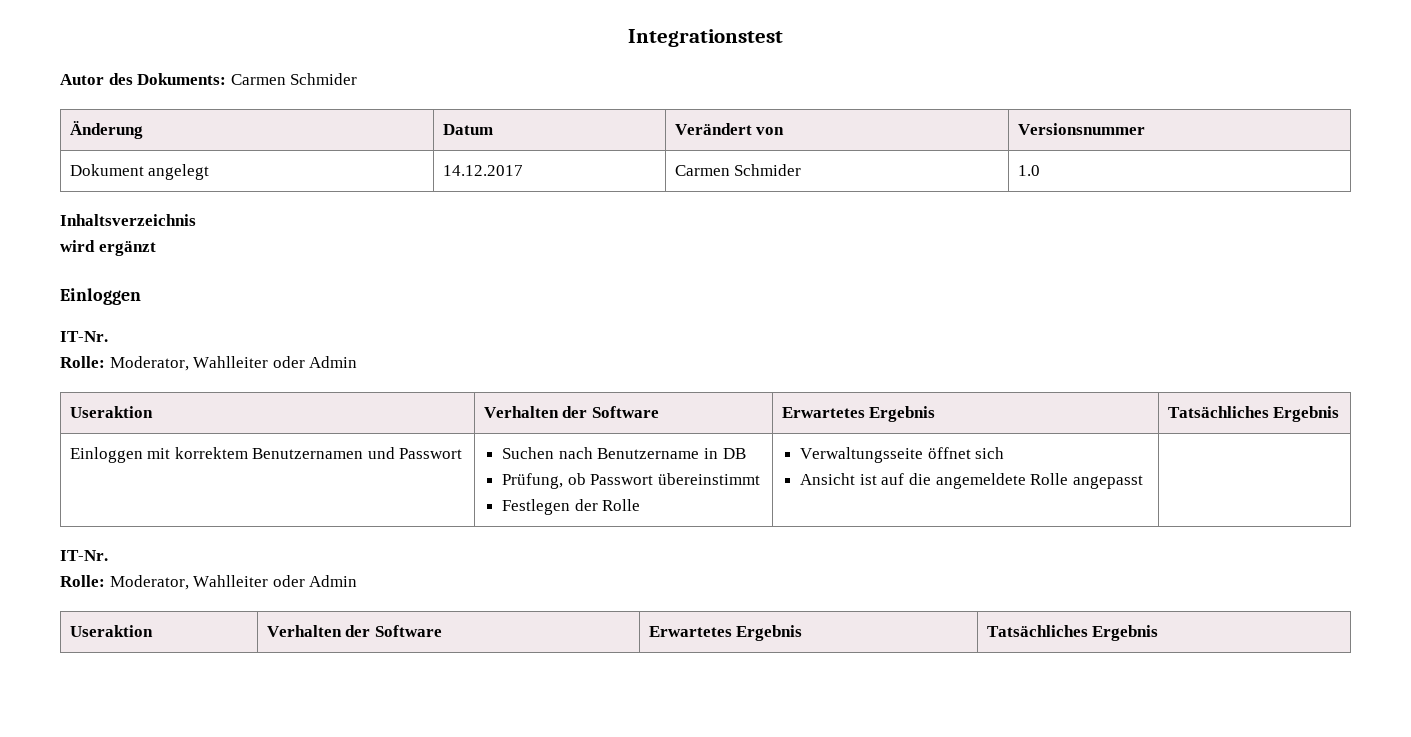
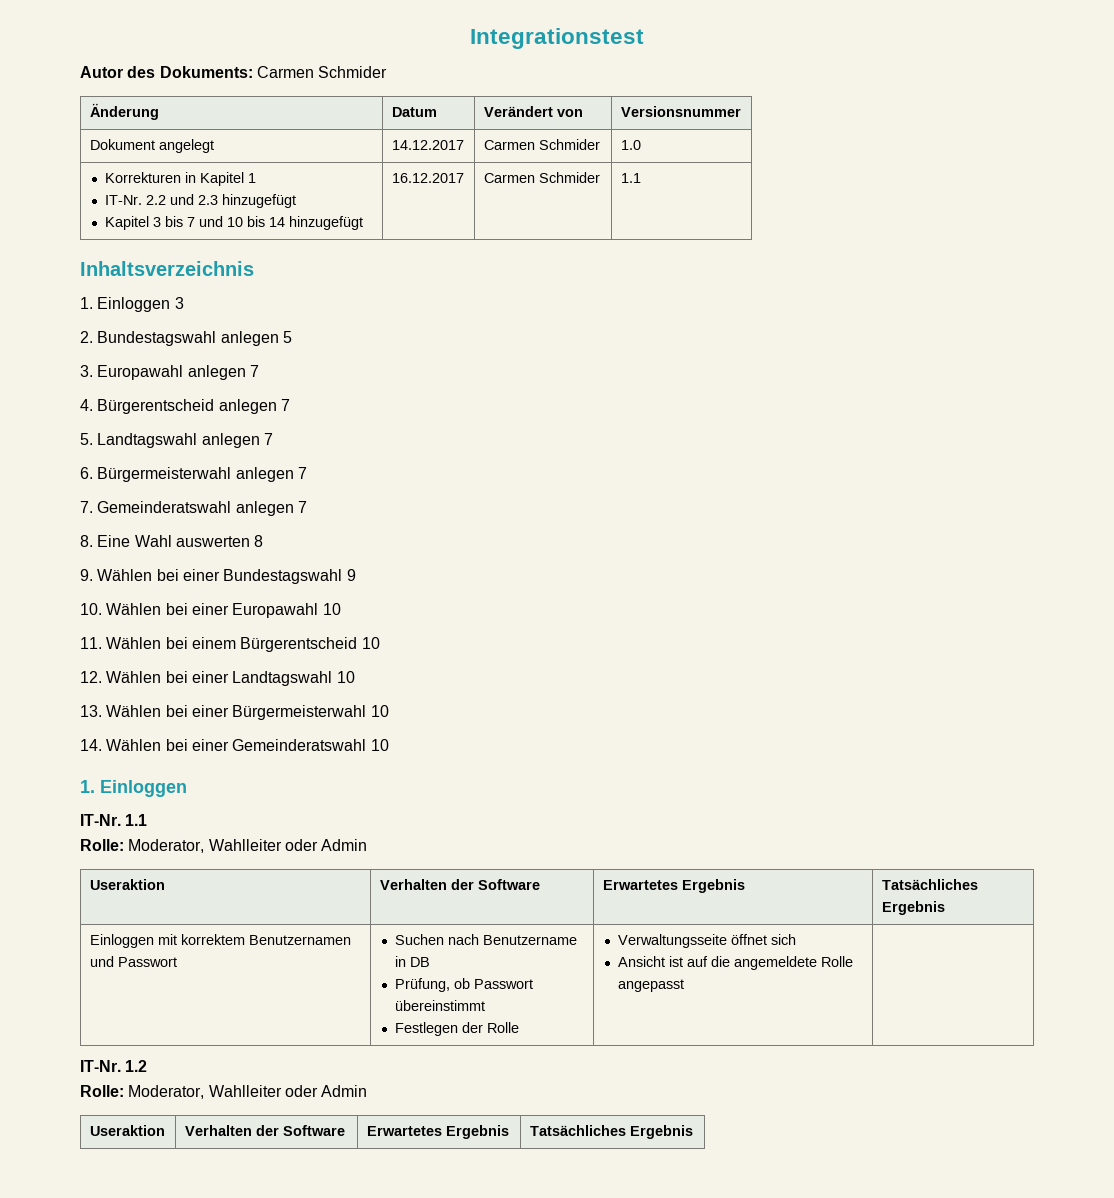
+ Korrekturen in Kapitel 1
+ IT-Nr. 2.2 und 2.3 hinzugefügt
+ Kapitel 3 bis 7 und 10 bis 14 hinzugefügt | 16.12.2017 | Carmen Schmider | 1.1
  Inhaltsverzeichnis
- wird ergänzt
- Einloggen
- IT-Nr.
+ 1. Einloggen 3
+ 2. Bundestagswahl anlegen 5
+ 3. Europawahl anlegen 7
+ 4. Bürgerentscheid anlegen 7
+ 5. Landtagswahl anlegen 7
+ 6. Bürgermeisterwahl anlegen 7
+ 7. Gemeinderatswahl anlegen 7
+ 8. Eine Wahl auswerten 8
+ 9. Wählen bei einer Bundestagswahl 9
+ 10. Wählen bei einer Europawahl 10
+ 11. Wählen bei einem Bürgerentscheid 10
+ 12. Wählen bei einer Landtagswahl 10
+ 13. Wählen bei einer Bürgermeisterwahl 10
+ 14. Wählen bei einer Gemeinderatswahl 10
+ 1. Einloggen
+ IT-Nr. 1.1
+ 1.2

